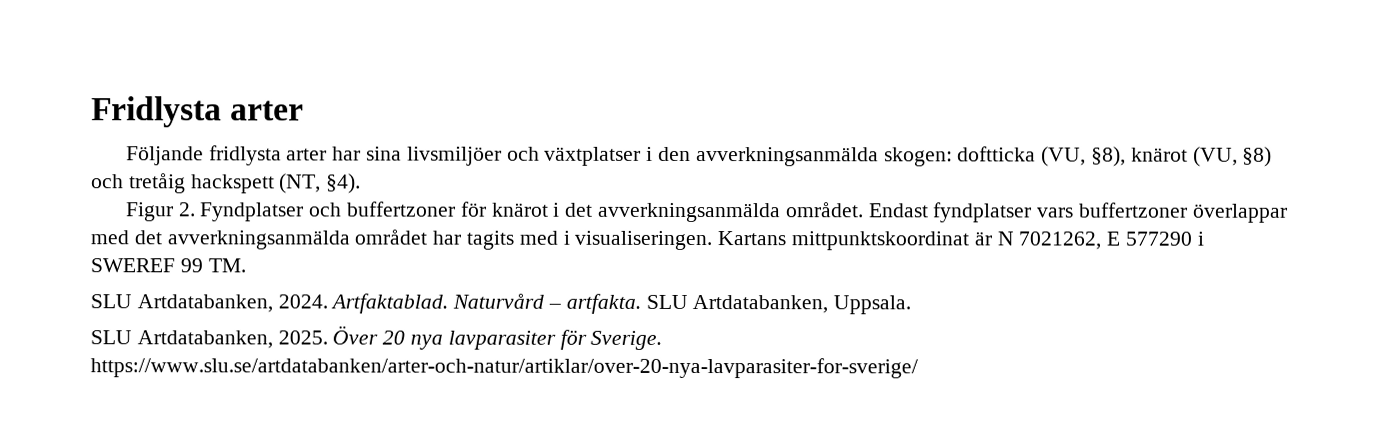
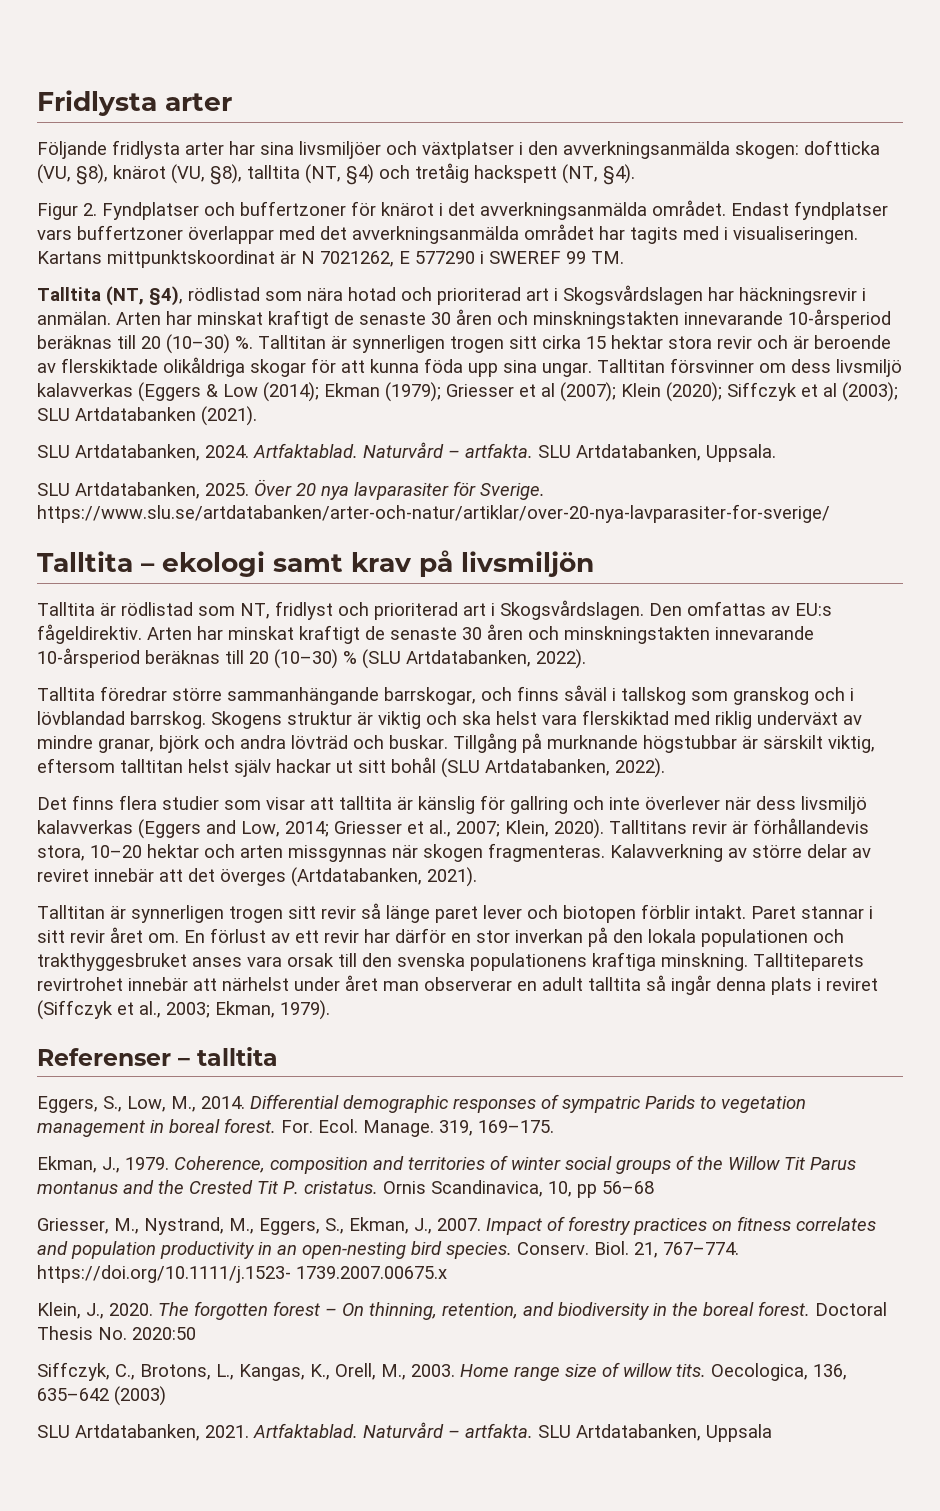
- Följande fridlysta arter har sina livsmiljöer och växtplatser i den avverkningsanmälda skogen: doftticka (VU, §8), knärot (VU, §8) och tretåig hackspett (NT, §4).
+ Följande fridlysta arter har sina livsmiljöer och växtplatser i den avverkningsanmälda skogen: doftticka (VU, §8), knärot (VU, §8), talltita (NT, §4) och tretåig hackspett (NT, §4).
+ Talltita (NT, §4), rödlistad som nära hotad och prioriterad art i Skogsvårdslagen har häckningsrevir i anmälan. Arten har minskat kraftigt de senaste 30 åren och minskningstakten innevarande 10-årsperiod beräknas till 20 (10–30) %. Talltitan är synnerligen trogen sitt cirka 15 hektar stora revir och är beroende av flerskiktade olikåldriga skogar för att kunna föda upp sina ungar. Talltitan försvinner om dess livsmiljö kalavverkas (Eggers & Low (2014); Ekman (1979); Griesser et al (2007); Klein (2020); Siffczyk et al (2003); SLU Artdatabanken (2021).
+ Talltita – ekologi samt krav på livsmiljön
+ Talltita är rödlistad som NT, fridlyst och prioriterad art i Skogsvårdslagen. Den omfattas av EU:s fågeldirektiv. Arten har minskat kraftigt de senaste 30 åren och minskningstakten innevarande 10-årsperiod beräknas till 20 (10–30) % (SLU Artdatabanken, 2022).
+ Talltita föredrar större sammanhängande barrskogar, och finns såväl i tallskog som granskog och i lövblandad barrskog. Skogens struktur är viktig och ska helst vara flerskiktad med riklig underväxt av mindre granar, björk och andra lövträd och buskar. Tillgång på murknande högstubbar är särskilt viktig, eftersom talltitan helst själv hackar ut sitt bohål (SLU Artdatabanken, 2022).
+ Det finns flera studier som visar att talltita är känslig för gallring och inte överlever när dess livsmiljö kalavverkas (Eggers and Low, 2014; Griesser et al., 2007; Klein, 2020). Talltitans revir är förhållandevis stora, 10–20 hektar och arten missgynnas när skogen fragmenteras. Kalavverkning av större delar av reviret innebär att det överges (Artdatabanken, 2021).
+ Talltitan är synnerligen trogen sitt revir så länge paret lever och biotopen förblir intakt. Paret stannar i sitt revir året om. En förlust av ett revir har därför en stor inverkan på den lokala populationen och trakthyggesbruket anses vara orsak till den svenska populationens kraftiga minskning. Talltiteparets revirtrohet innebär att närhelst under året man observerar en adult talltita så ingår denna plats i reviret (Siffczyk et al., 2003; Ekman, 1979).
+ Referenser – talltita
+ Eggers, S., Low, M., 2014. Differential demographic responses of sympatric Parids to vegetation management in boreal forest. For. Ecol. Manage. 319, 169–175.
+ Ekman, J., 1979. Coherence, composition and territories of winter social groups of the Willow Tit Parus montanus and the Crested Tit P. cristatus. Ornis Scandinavica, 10, pp 56–68
+ Griesser, M., Nystrand, M., Eggers, S., Ekman, J., 2007. Impact of forestry practices on fitness correlates and population productivity in an open-nesting bird species. Conserv. Biol. 21, 767–774. https://doi.org/10.1111/j.1523- 1739.2007.00675.x
+ Klein, J., 2020. The forgotten forest – On thinning, retention, and biodiversity in the boreal forest. Doctoral Thesis No. 2020:50
+ Siffczyk, C., Brotons, L., Kangas, K., Orell, M., 2003. Home range size of willow tits. Oecologica, 136, 635–642 (2003)
+ SLU Artdatabanken, 2021. Artfaktablad. Naturvård – artfakta. SLU Artdatabanken, Uppsala

